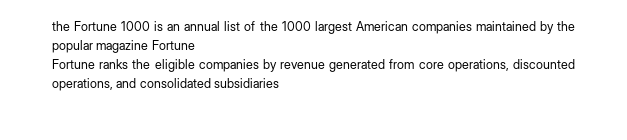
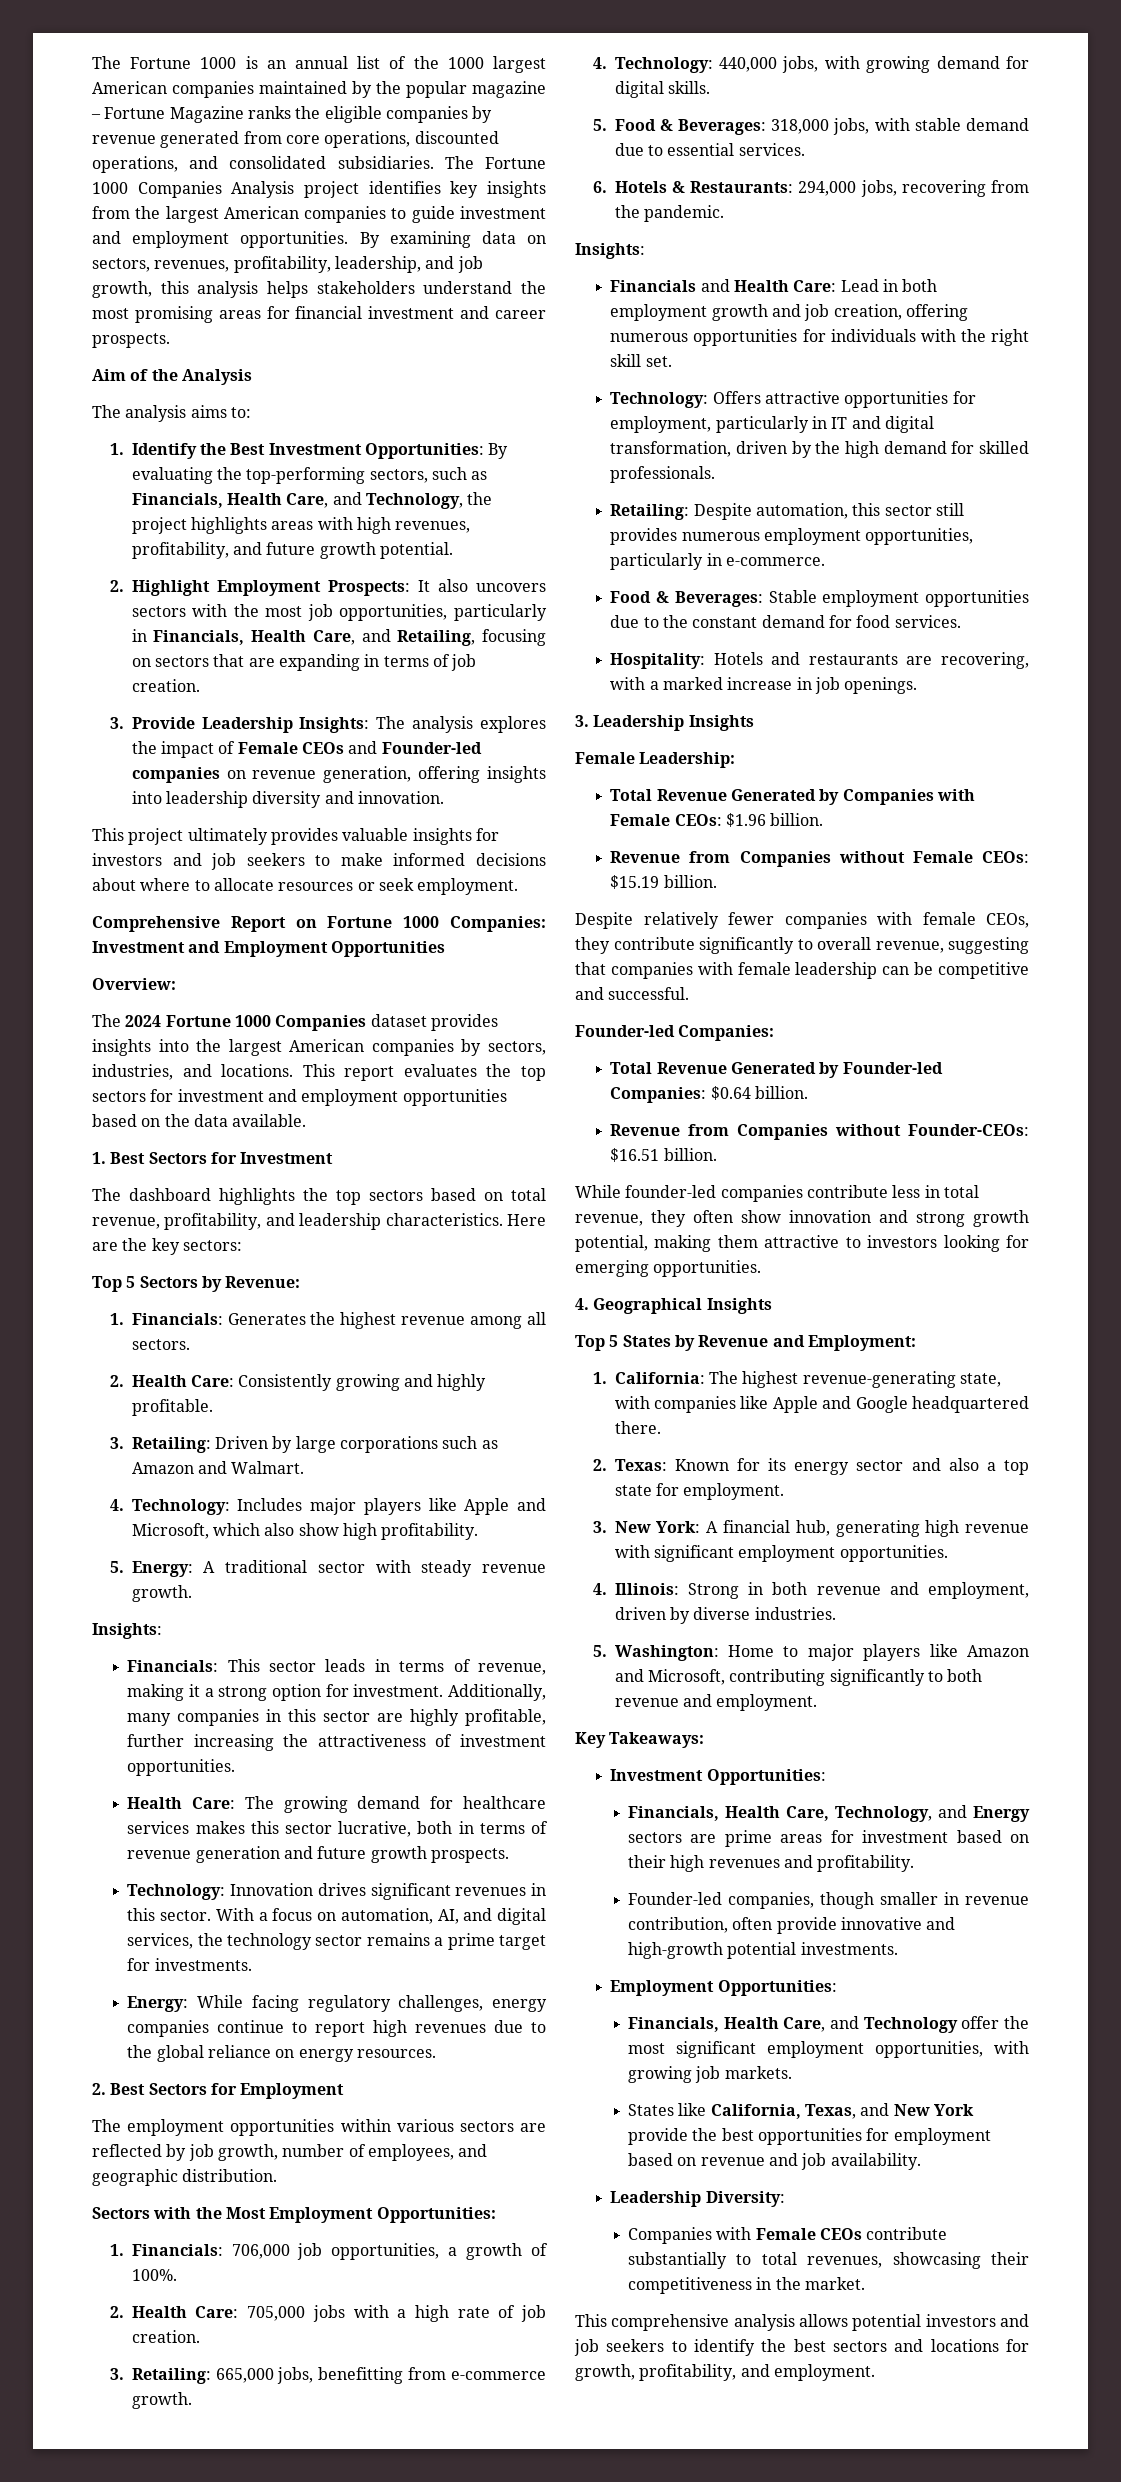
- the Fortune 1000 is an annual list of the 1000 largest American companies maintained by the popular magazine Fortune
- Fortune ranks the eligible companies by revenue generated from core operations, discounted operations, and consolidated subsidiaries
+ The Fortune 1000 is an annual list of the 1000 largest American companies maintained by the popular magazine – Fortune Magazine ranks the eligible companies by revenue generated from core operations, discounted operations, and consolidated subsidiaries. The Fortune 1000 Companies Analysis project identifies key insights from the largest American companies to guide investment and employment opportunities. By examining data on sectors, revenues, profitability, leadership, and job growth, this analysis helps stakeholders understand the most promising areas for financial investment and career prospects.
+ Aim of the Analysis
+ The analysis aims to:
+ 1. Identify the Best Investment Opportunities: By evaluating the top-performing sectors, such as Financials, Health Care, and Technology, the project highlights areas with high revenues, profitability, and future growth potential.
+ 2. Highlight Employment Prospects: It also uncovers sectors with the most job opportunities, particularly in Financials, Health Care, and Retailing, focusing on sectors that are expanding in terms of job creation.
+ 3. Provide Leadership Insights: The analysis explores the impact of Female CEOs and Founder-led companies on revenue generation, offering insights into leadership diversity and innovation.
+ This project ultimately provides valuable insights for investors and job seekers to make informed decisions about where to allocate resources or seek employment.
+ Comprehensive Report on Fortune 1000 Companies: Investment and Employment Opportunities
+ Overview:
+ The 2024 Fortune 1000 Companies dataset provides insights into the largest American companies by sectors, industries, and locations. This report evaluates the top sectors for investment and employment opportunities based on the data available.
+ 1. Best Sectors for Investment
+ The dashboard highlights the top sectors based on total revenue, profitability, and leadership characteristics. Here are the key sectors:
+ Top 5 Sectors by Revenue:
+ 1. Financials: Generates the highest revenue among all sectors.
+ 2. Health Care: Consistently growing and highly profitable.
+ 3. Retailing: Driven by large corporations such as Amazon and Walmart.
+ 4. Technology: Includes major players like Apple and Microsoft, which also show high profitability.
+ 5. Energy: A traditional sector with steady revenue growth.
+ Insights:
+ Financials: This sector leads in terms of revenue, making it a strong option for investment. Additionally, many companies in this sector are highly profitable, further increasing the attractiveness of investment opportunities.
+ Health Care: The growing demand for healthcare services makes this sector lucrative, both in terms of revenue generation and future growth prospects.
+ Technology: Innovation drives significant revenues in this sector. With a focus on automation, AI, and digital services, the technology sector remains a prime target for investments.
+ Energy: While facing regulatory challenges, energy companies continue to report high revenues due to the global reliance on energy resources.
+ 2. Best Sectors for Employment
+ The employment opportunities within various sectors are reflected by job growth, number of employees, and geographic distribution.
+ Sectors with the Most Employment Opportunities:
+ 1. Financials: 706,000 job opportunities, a growth of 100%.
+ 2. Health Care: 705,000 jobs with a high rate of job creation.
+ 3. Retailing: 665,000 jobs, benefitting from e-commerce growth.
+ 4. Technology: 440,000 jobs, with growing demand for digital skills.
+ 5. Food & Beverages: 318,000 jobs, with stable demand due to essential services.
+ 6. Hotels & Restaurants: 294,000 jobs, recovering from the pandemic.
+ Insights:
+ Financials and Health Care: Lead in both employment growth and job creation, offering numerous opportunities for individuals with the right skill set.
+ Technology: Offers attractive opportunities for employment, particularly in IT and digital transformation, driven by the high demand for skilled professionals.
+ Retailing: Despite automation, this sector still provides numerous employment opportunities, particularly in e-commerce.
+ Food & Beverages: Stable employment opportunities due to the constant demand for food services.
+ Hospitality: Hotels and restaurants are recovering, with a marked increase in job openings.
+ 3. Leadership Insights
+ Female Leadership:
+ Total Revenue Generated by Companies with Female CEOs: $1.96 billion.
+ Revenue from Companies without Female CEOs: $15.19 billion.
+ Despite relatively fewer companies with female CEOs, they contribute significantly to overall revenue, suggesting that companies with female leadership can be competitive and successful.
+ Founder-led Companies:
+ Total Revenue Generated by Founder-led Companies: $0.64 billion.
+ Revenue from Companies without Founder-CEOs: $16.51 billion.
+ While founder-led companies contribute less in total revenue, they often show innovation and strong growth potential, making them attractive to investors looking for emerging opportunities.
+ 4. Geographical Insights
+ Top 5 States by Revenue and Employment:
+ 1. California: The highest revenue-generating state, with companies like Apple and Google headquartered there.
+ 2. Texas: Known for its energy sector and also a top state for employment.
+ 3. New York: A financial hub, generating high revenue with significant employment opportunities.
+ 4. Illinois: Strong in both revenue and employment, driven by diverse industries.
+ 5. Washington: Home to major players like Amazon and Microsoft, contributing significantly to both revenue and employment.
+ Key Takeaways:
+ Investment Opportunities:
+ Financials, Health Care, Technology, and Energy sectors are prime areas for investment based on their high revenues and profitability.
+ Founder-led companies, though smaller in revenue contribution, often provide innovative and high-growth potential investments.
+ Employment Opportunities:
+ Financials, Health Care, and Technology offer the most significant employment opportunities, with growing job markets.
+ States like California, Texas, and New York provide the best opportunities for employment based on revenue and job availability.
+ Leadership Diversity:
+ Companies with Female CEOs contribute substantially to total revenues, showcasing their competitiveness in the market.
+ This comprehensive analysis allows potential investors and job seekers to identify the best sectors and locations for growth, profitability, and employment.

